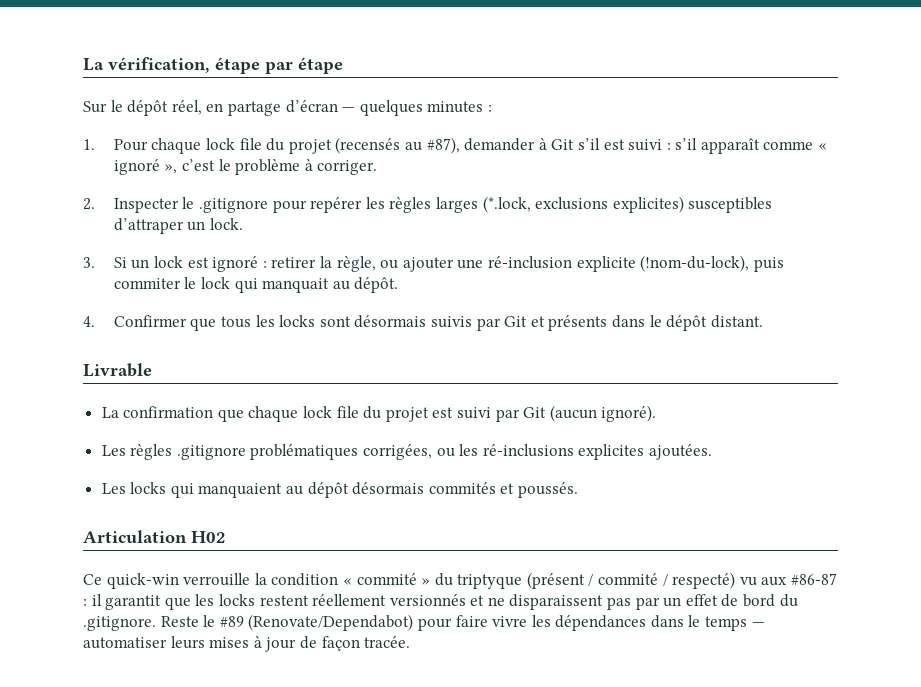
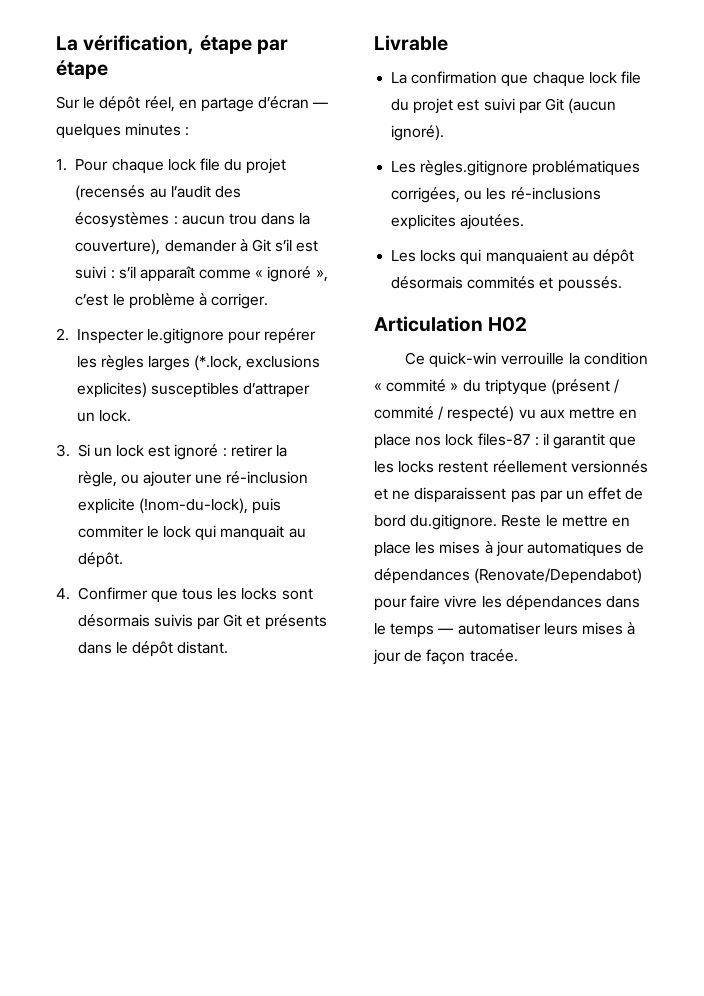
- 1. Pour chaque lock file du projet (recensés au #87), demander à Git s’il est suivi : s’il apparaît comme « ignoré », c’est le problème à corriger.
+ 1. Pour chaque lock file du projet (recensés au l’audit des écosystèmes : aucun trou dans la couverture), demander à Git s’il est suivi : s’il apparaît comme « ignoré », c’est le problème à corriger.
- 2. Inspecter le .gitignore pour repérer les règles larges (*.lock, exclusions explicites) susceptibles d’attraper un lock.
+ 2. Inspecter le.gitignore pour repérer les règles larges (*.lock, exclusions explicites) susceptibles d’attraper un lock.
- Les règles .gitignore problématiques corrigées, ou les ré-inclusions explicites ajoutées.
+ Les règles.gitignore problématiques corrigées, ou les ré-inclusions explicites ajoutées.
- Ce quick-win verrouille la condition « commité » du triptyque (présent / commité / respecté) vu aux #86-87 : il garantit que les locks restent réellement versionnés et ne disparaissent pas par un effet de bord du .gitignore. Reste le #89 (Renovate/Dependabot) pour faire vivre les dépendances dans le temps — automatiser leurs mises à jour de façon tracée.
+ Ce quick-win verrouille la condition « commité » du triptyque (présent / commité / respecté) vu aux mettre en place nos lock files-87 : il garantit que les locks restent réellement versionnés et ne disparaissent pas par un effet de bord du.gitignore. Reste le mettre en place les mises à jour automatiques de dépendances (Renovate/Dependabot) pour faire vivre les dépendances dans le temps — automatiser leurs mises à jour de façon tracée.

